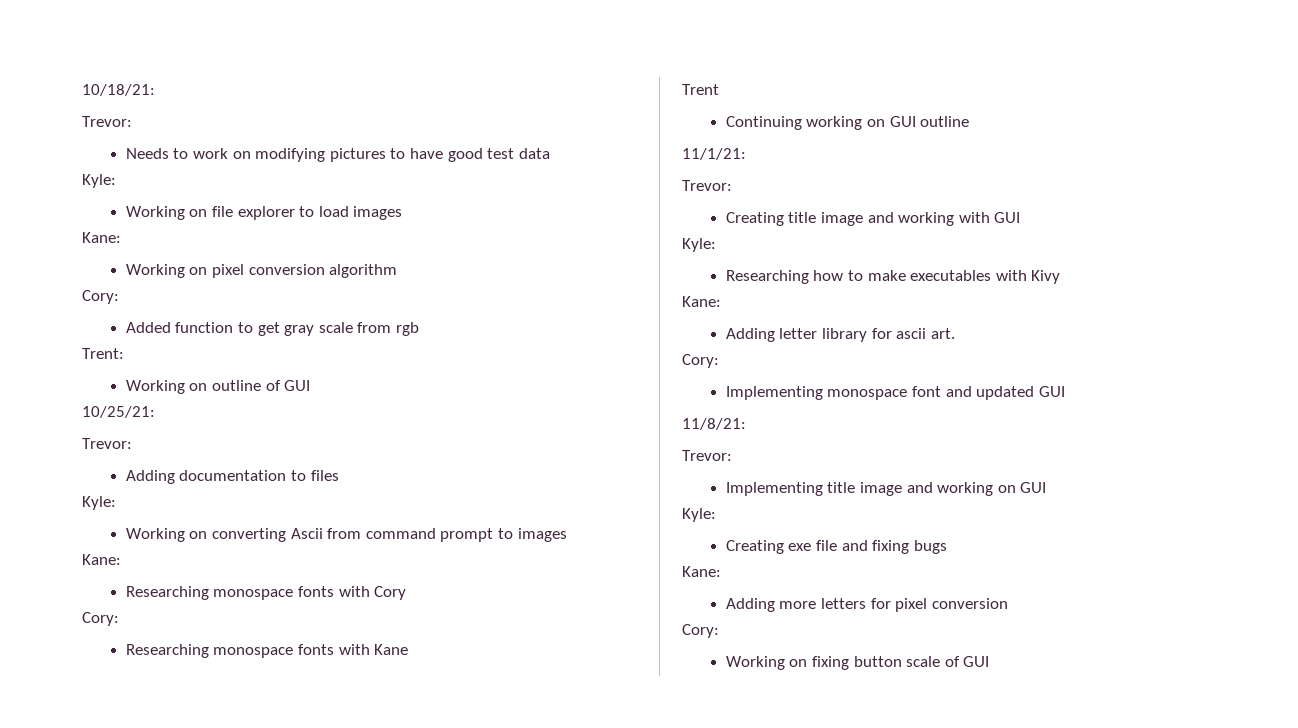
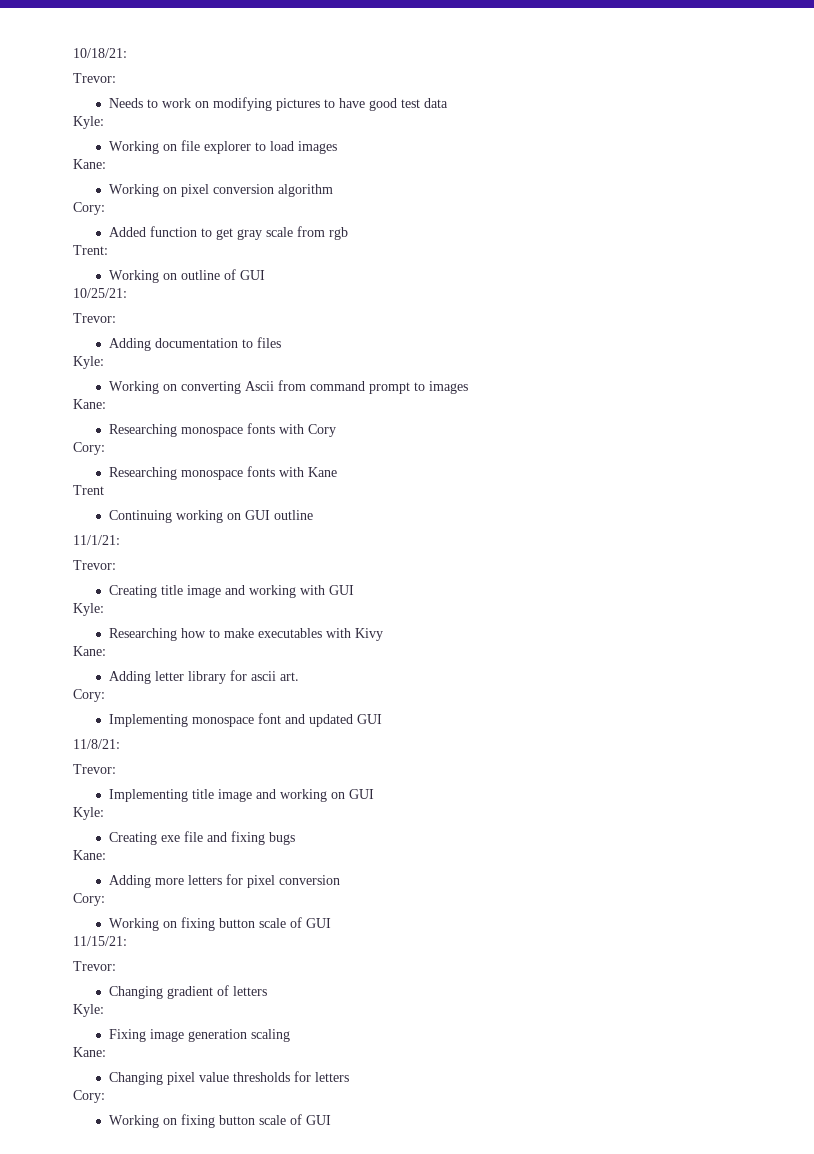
+ 11/15/21:
+ Trevor:
+ Changing gradient of letters
+ Kyle:
+ Fixing image generation scaling
+ Kane:
+ Changing pixel value thresholds for letters
+ Cory:
+ Working on fixing button scale of GUI

